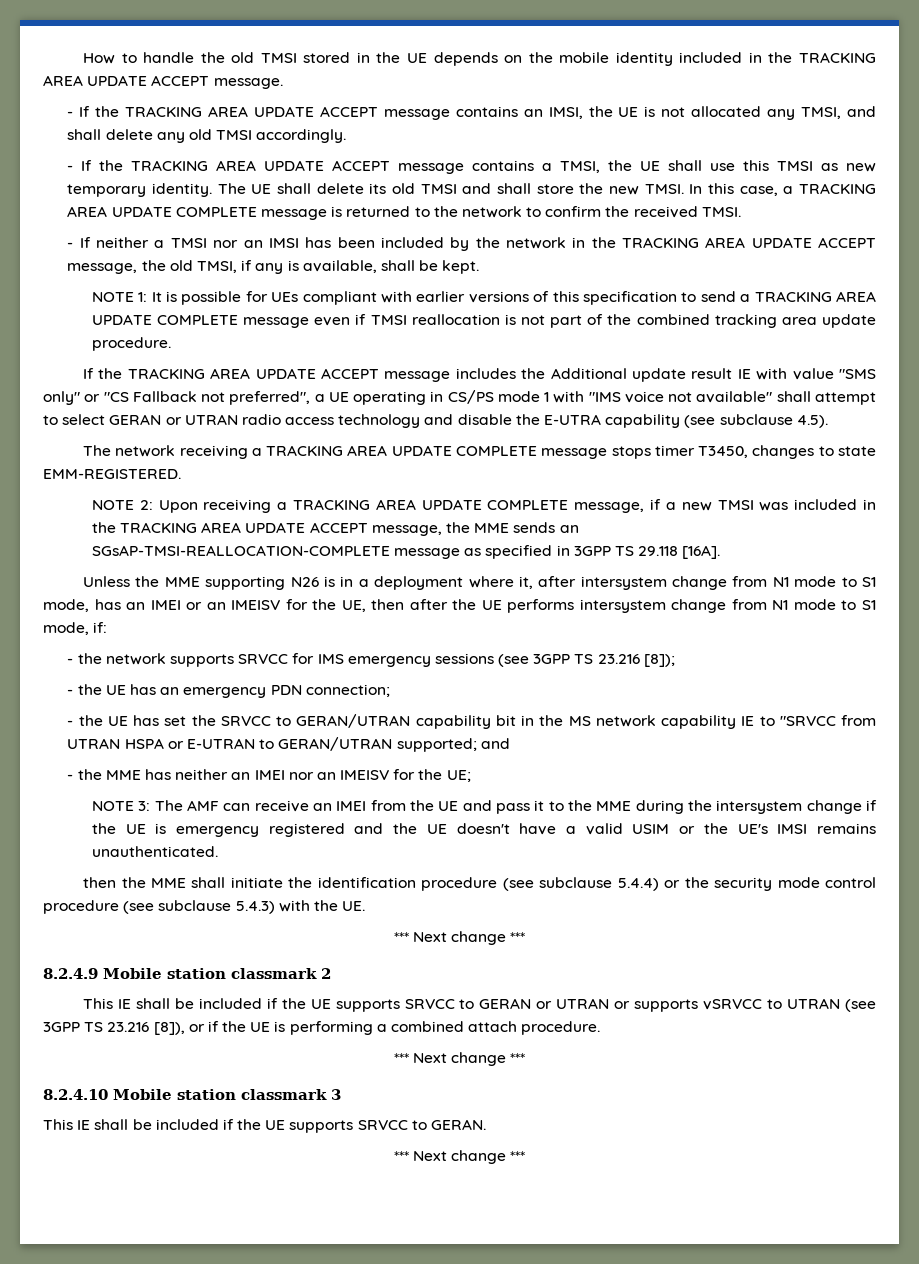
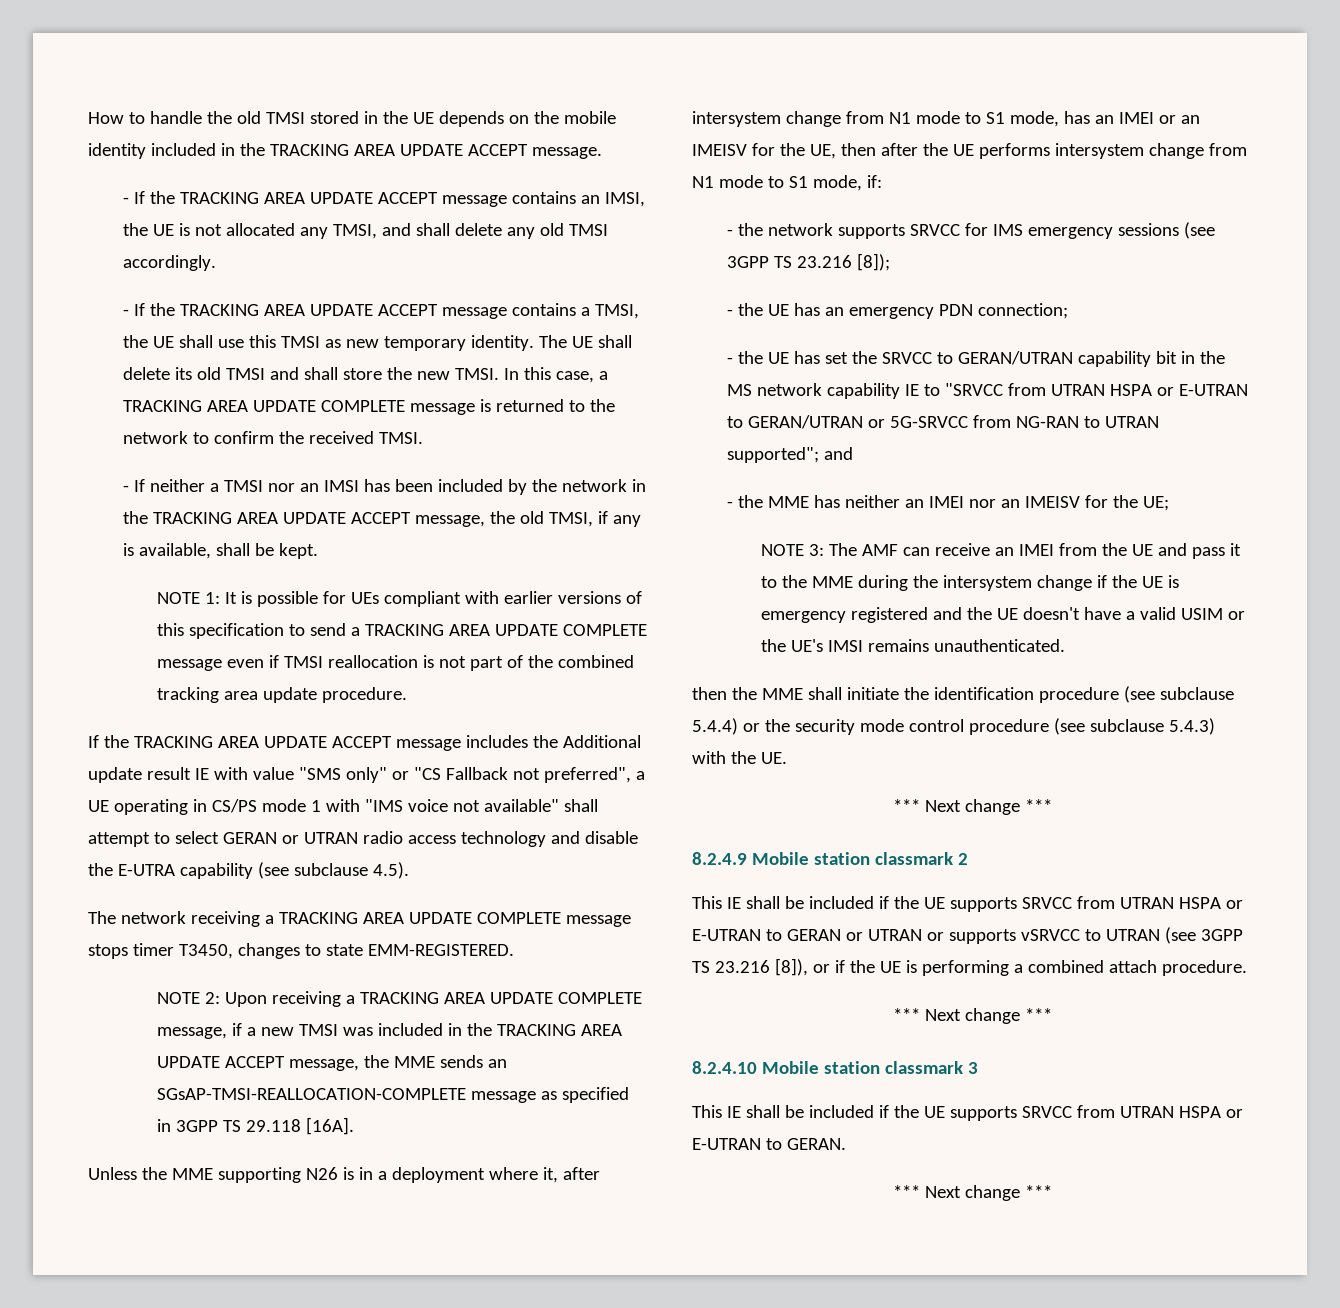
- - the UE has set the SRVCC to GERAN/UTRAN capability bit in the MS network capability IE to "SRVCC from UTRAN HSPA or E-UTRAN to GERAN/UTRAN supported; and
+ - the UE has set the SRVCC to GERAN/UTRAN capability bit in the MS network capability IE to "SRVCC from UTRAN HSPA or E-UTRAN to GERAN/UTRAN or 5G-SRVCC from NG-RAN to UTRAN supported"; and
- This IE shall be included if the UE supports SRVCC to GERAN or UTRAN or supports vSRVCC to UTRAN (see 3GPP TS 23.216 [8]), or if the UE is performing a combined attach procedure.
+ This IE shall be included if the UE supports SRVCC from UTRAN HSPA or E-UTRAN to GERAN or UTRAN or supports vSRVCC to UTRAN (see 3GPP TS 23.216 [8]), or if the UE is performing a combined attach procedure.
- This IE shall be included if the UE supports SRVCC to GERAN.
+ This IE shall be included if the UE supports SRVCC from UTRAN HSPA or E-UTRAN to GERAN.

